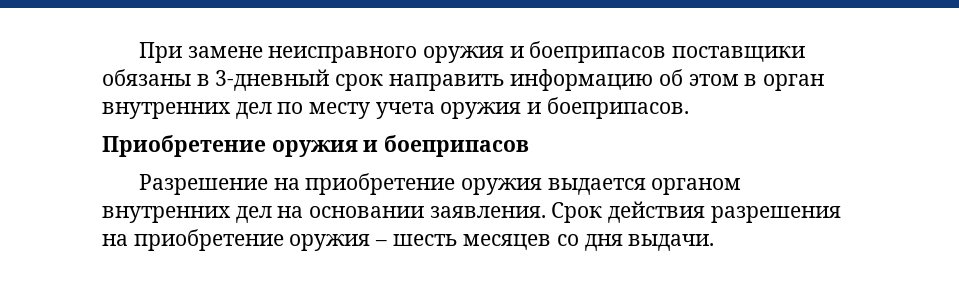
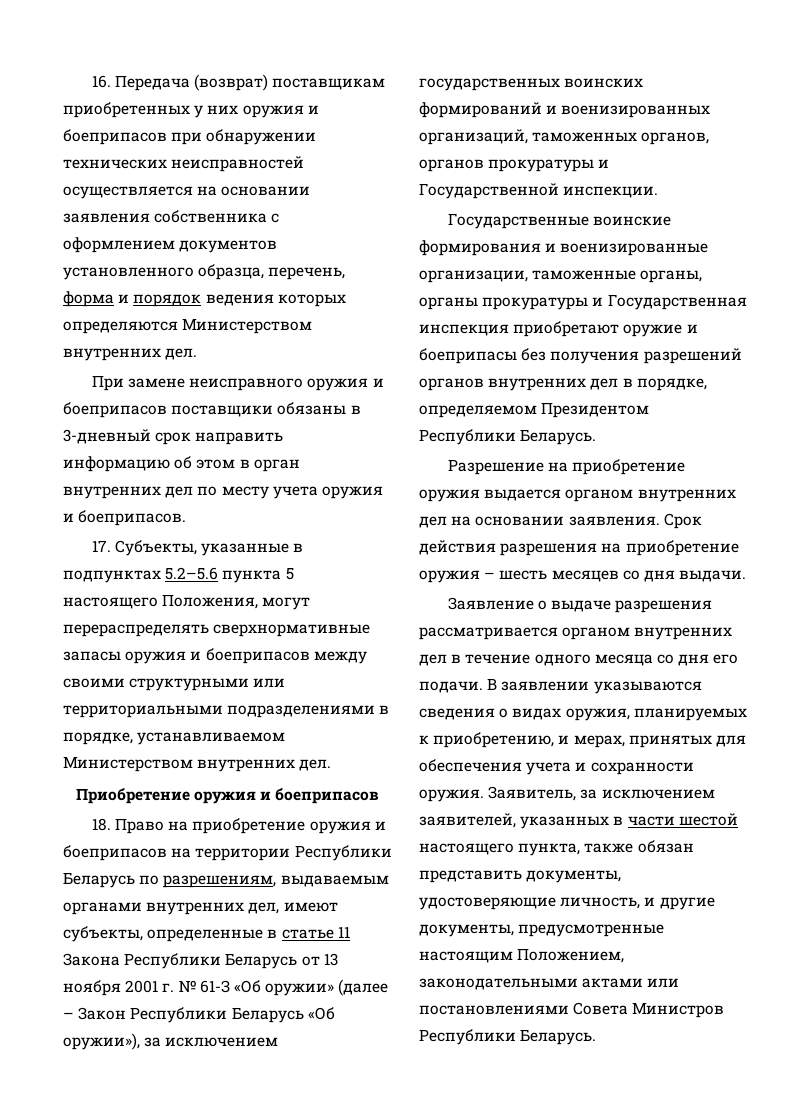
+ 16. Передача (возврат) поставщикам приобретенных у них оружия и боеприпасов при обнаружении технических неисправностей осуществляется на основании заявления собственника с оформлением документов установленного образца, перечень, форма и порядок ведения которых определяются Министерством внутренних дел.
+ 17. Субъекты, указанные в подпунктах 5.2–5.6 пункта 5 настоящего Положения, могут перераспределять сверхнормативные запасы оружия и боеприпасов между своими структурными или территориальными подразделениями в порядке, устанавливаемом Министерством внутренних дел.
  Приобретение оружия и боеприпасов
+ 18. Право на приобретение оружия и боеприпасов на территории Республики Беларусь по разрешениям, выдаваемым органами внутренних дел, имеют субъекты, определенные в статье 11 Закона Республики Беларусь от 13 ноября 2001 г. № 61-З «Об оружии» (далее – Закон Республики Беларусь «Об оружии»), за исключением государственных воинских формирований и военизированных организаций, таможенных органов, органов прокуратуры и Государственной инспекции.
+ Государственные воинские формирования и военизированные организации, таможенные органы, органы прокуратуры и Государственная инспекция приобретают оружие и боеприпасы без получения разрешений органов внутренних дел в порядке, определяемом Президентом Республики Беларусь.
+ Заявление о выдаче разрешения рассматривается органом внутренних дел в течение одного месяца со дня его подачи. В заявлении указываются сведения о видах оружия, планируемых к приобретению, и мерах, принятых для обеспечения учета и сохранности оружия. Заявитель, за исключением заявителей, указанных в части шестой настоящего пункта, также обязан представить документы, удостоверяющие личность, и другие документы, предусмотренные настоящим Положением, законодательными актами или постановлениями Совета Министров Республики Беларусь.

